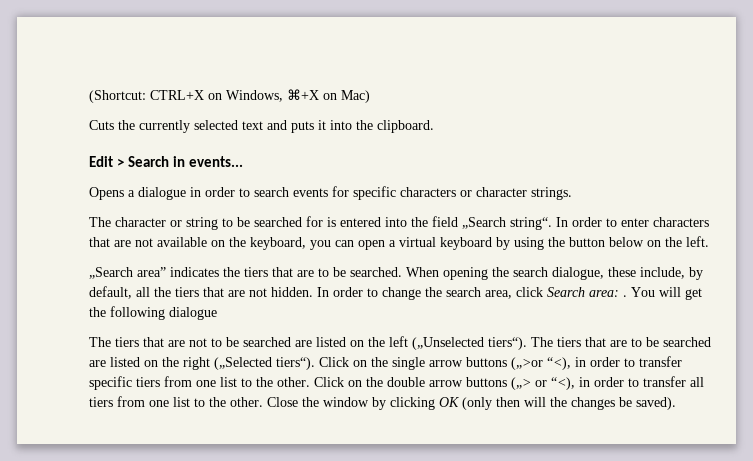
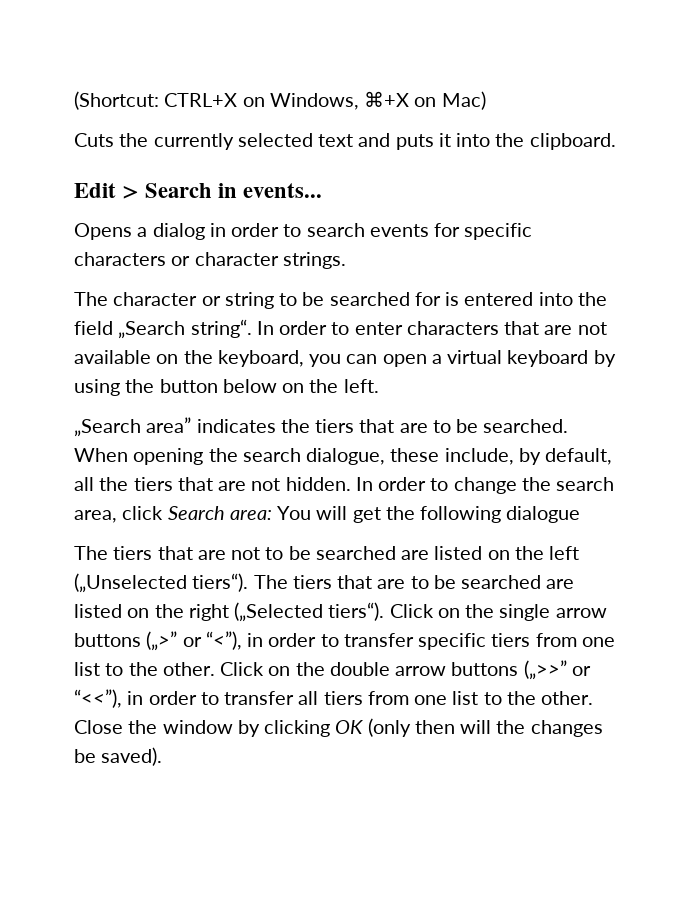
- Opens a dialogue in order to search events for specific characters or character strings.
+ Opens a dialog in order to search events for specific characters or character strings.
- In order to change the search area, click Search area: . You will get the following dialogue
+ In order to change the search area, click Search area: You will get the following dialogue
- Click on the single arrow buttons („>or “<), in order to transfer specific tiers from one list to the other.
+ Click on the single arrow buttons („>” or “<”), in order to transfer specific tiers from one list to the other.
- Click on the double arrow buttons („> or “<), in order to transfer all tiers from one list to the other.
+ Click on the double arrow buttons („>>” or “<<”), in order to transfer all tiers from one list to the other.

